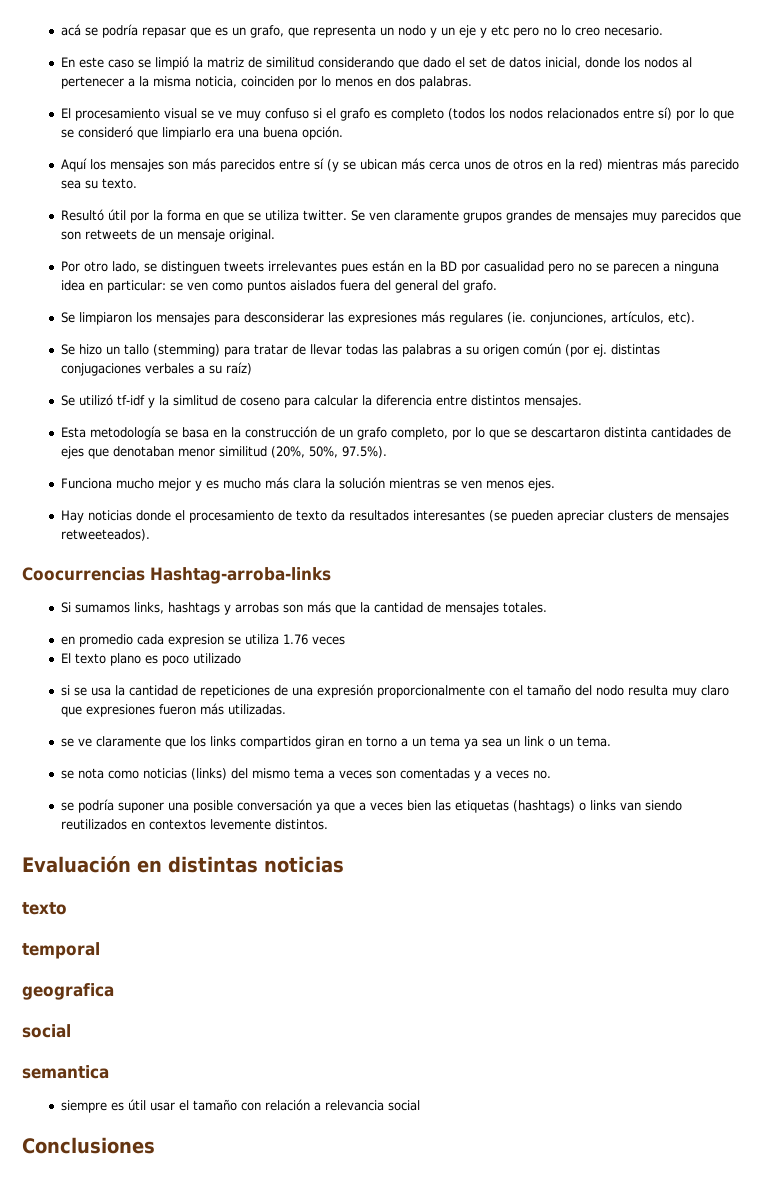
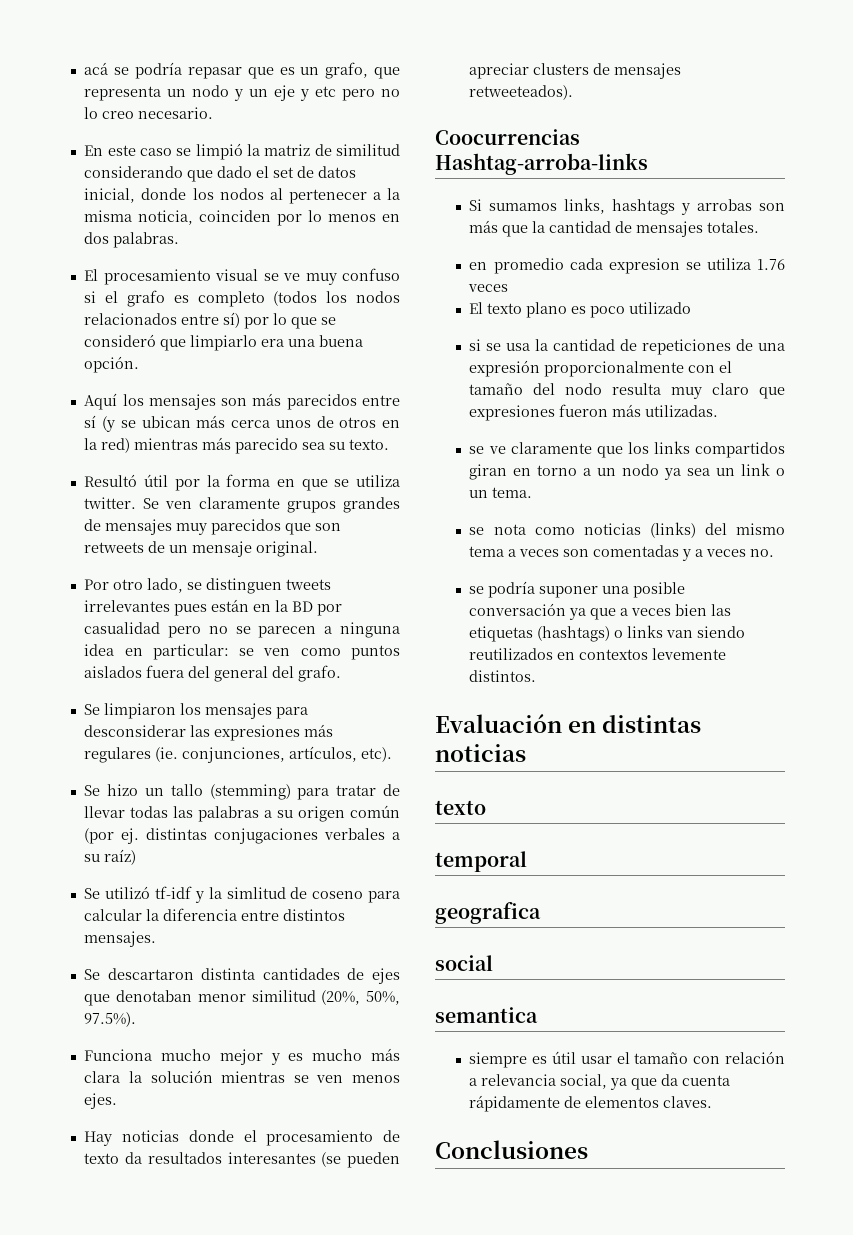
- Esta metodología se basa en la construcción de un grafo completo, por lo que se descartaron distinta cantidades de ejes que denotaban menor similitud (20%, 50%, 97.5%).
+ Se descartaron distinta cantidades de ejes que denotaban menor similitud (20%, 50%, 97.5%).
- se ve claramente que los links compartidos giran en torno a un tema ya sea un link o un tema.
+ se ve claramente que los links compartidos giran en torno a un nodo ya sea un link o un tema.
- siempre es útil usar el tamaño con relación a relevancia social
+ siempre es útil usar el tamaño con relación a relevancia social, ya que da cuenta rápidamente de elementos claves.

